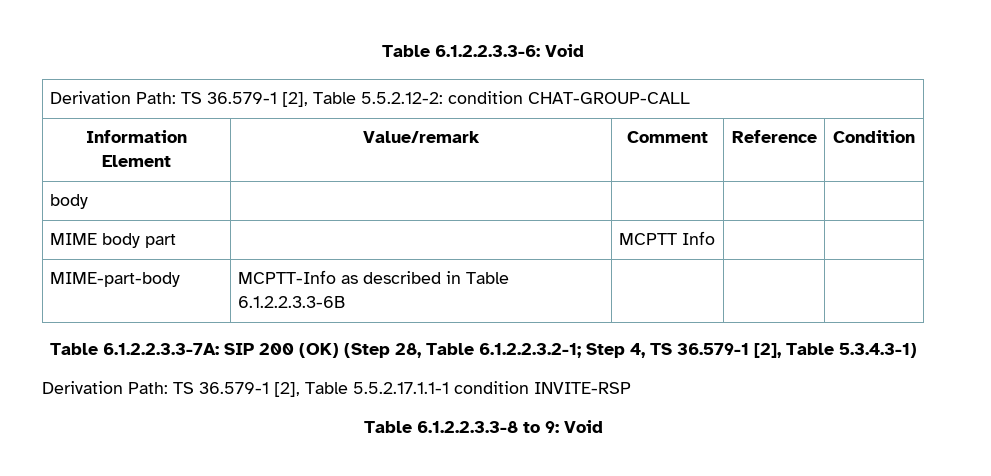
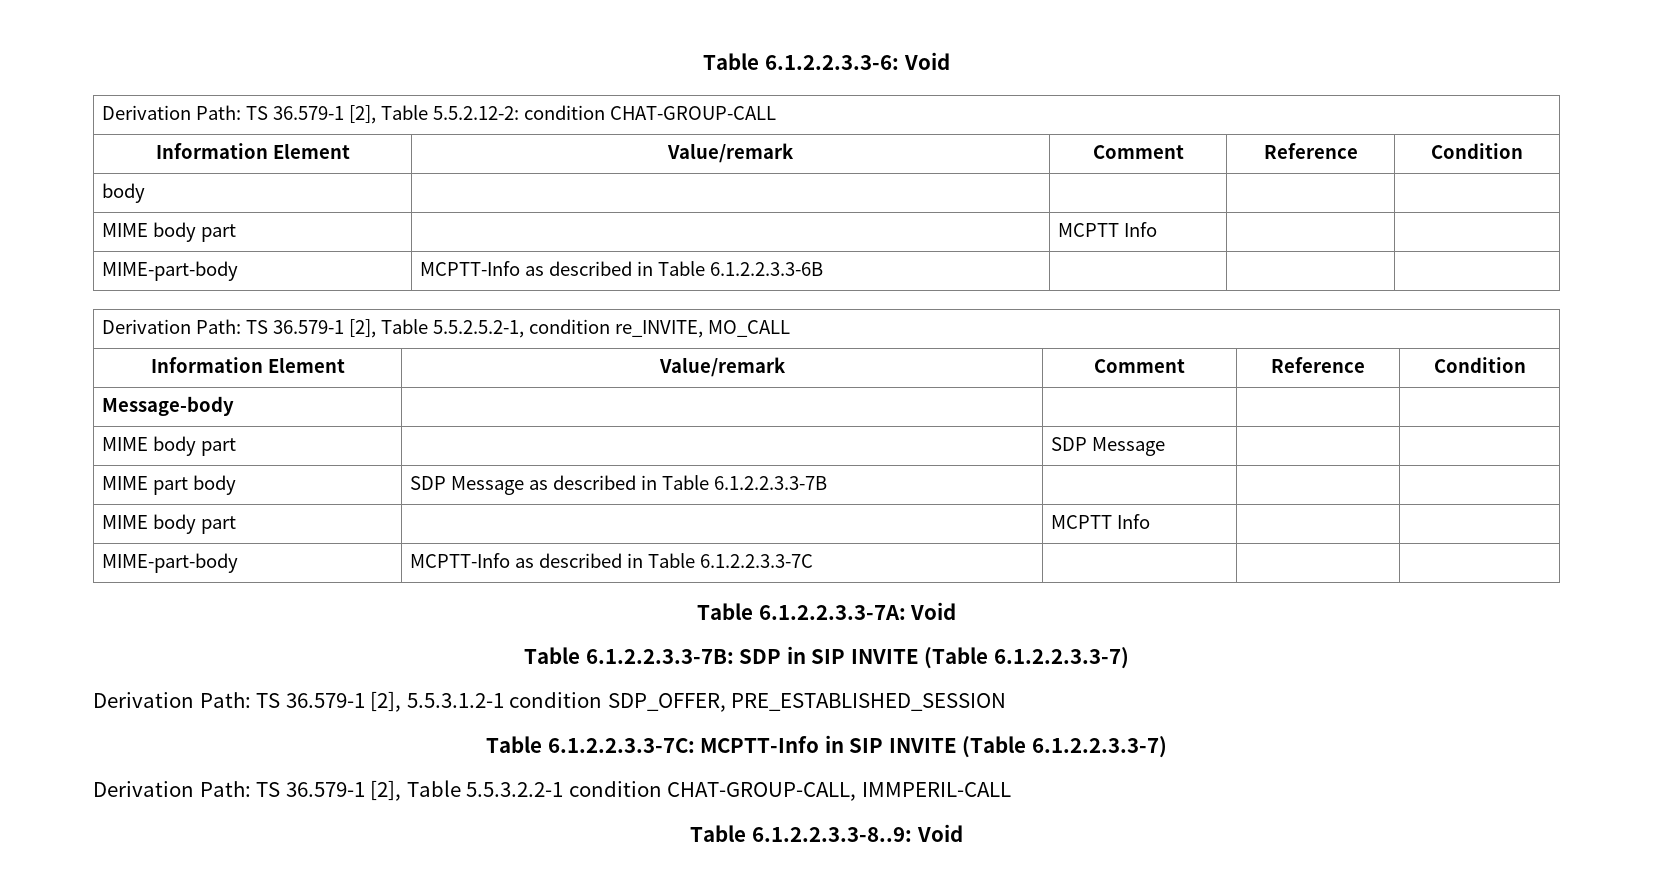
- Table 6.1.2.2.3.3-7A: SIP 200 (OK) (Step 28, Table 6.1.2.2.3.2-1; Step 4, TS 36.579-1 [2], Table 5.3.4.3-1)
- Derivation Path: TS 36.579-1 [2], Table 5.5.2.17.1.1-1 condition INVITE-RSP
- Table 6.1.2.2.3.3-8 to 9: Void
+ Derivation Path: TS 36.579-1 [2], Table 5.5.2.5.2-1, condition re_INVITE, MO_CALL
+ Information Element | Value/remark | Comment | Reference | Condition
+ Message-body | | | |
+ MIME body part | | SDP Message | |
+ MIME part body | SDP Message as described in Table 6.1.2.2.3.3-7B | | |
+ MIME body part | | MCPTT Info | |
+ MIME-part-body | MCPTT-Info as described in Table 6.1.2.2.3.3-7C | | |
+ Table 6.1.2.2.3.3-7A: Void
+ Table 6.1.2.2.3.3-7B: SDP in SIP INVITE (Table 6.1.2.2.3.3-7)
+ Derivation Path: TS 36.579-1 [2], 5.5.3.1.2-1 condition SDP_OFFER, PRE_ESTABLISHED_SESSION
+ Table 6.1.2.2.3.3-7C: MCPTT-Info in SIP INVITE (Table 6.1.2.2.3.3-7)
+ Derivation Path: TS 36.579-1 [2], Table 5.5.3.2.2-1 condition CHAT-GROUP-CALL, IMMPERIL-CALL
+ Table 6.1.2.2.3.3-8..9: Void

